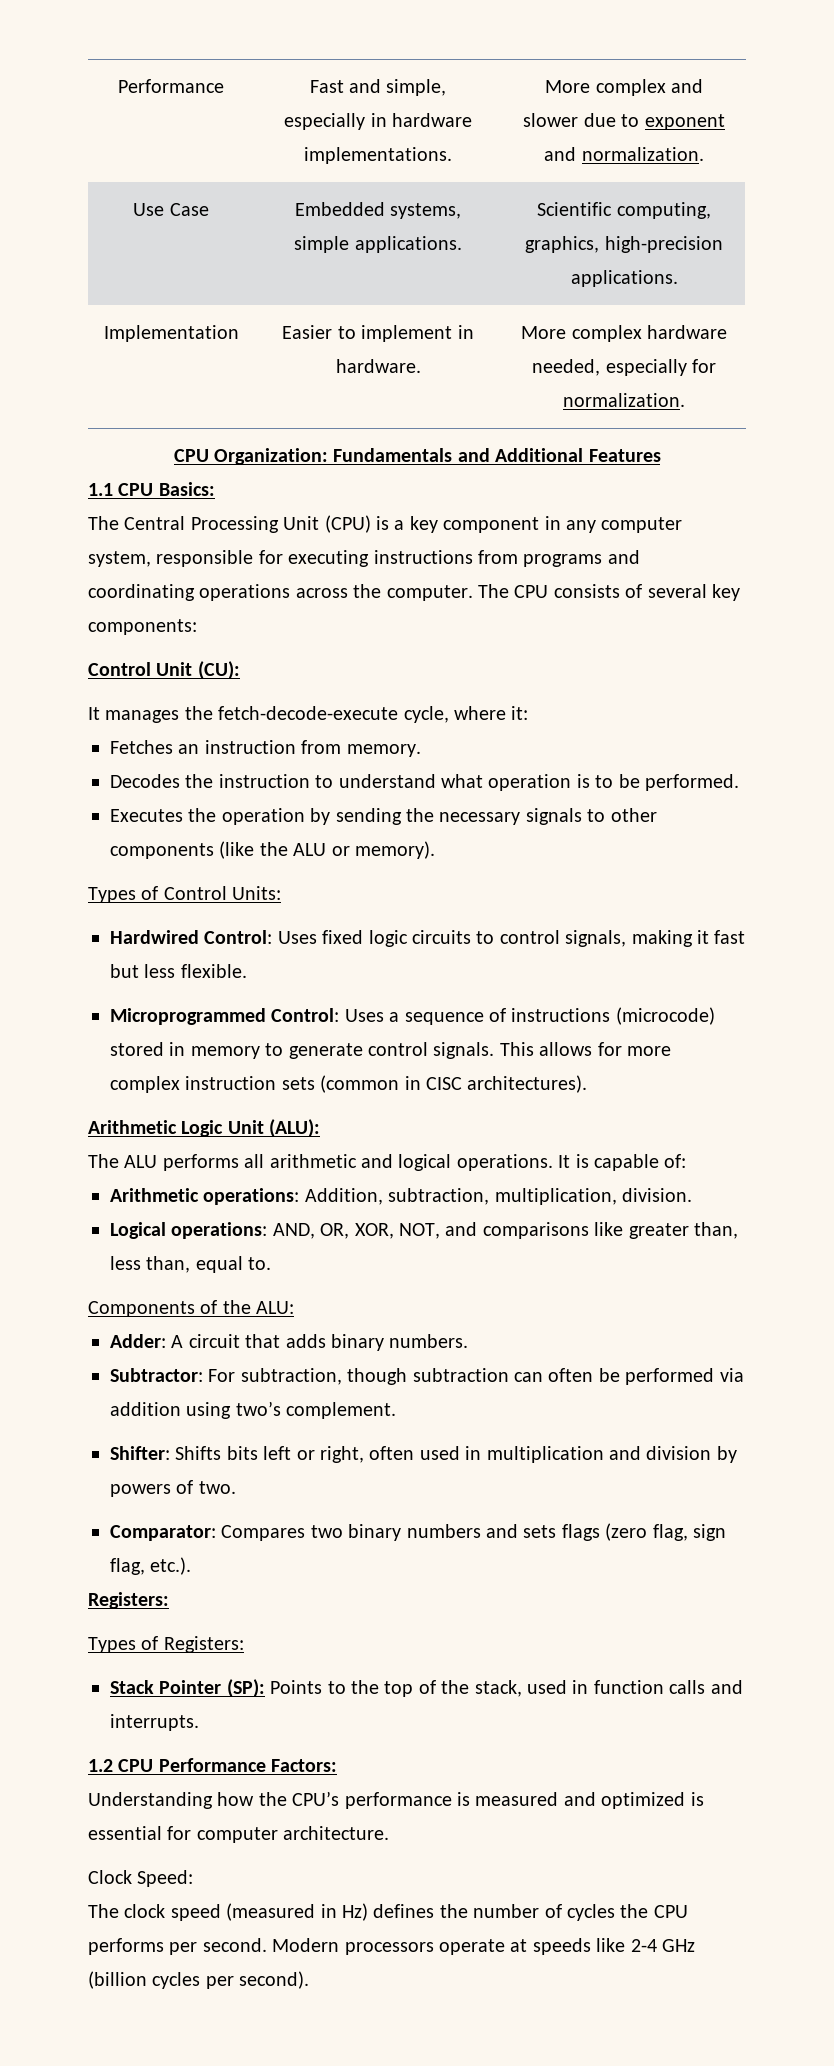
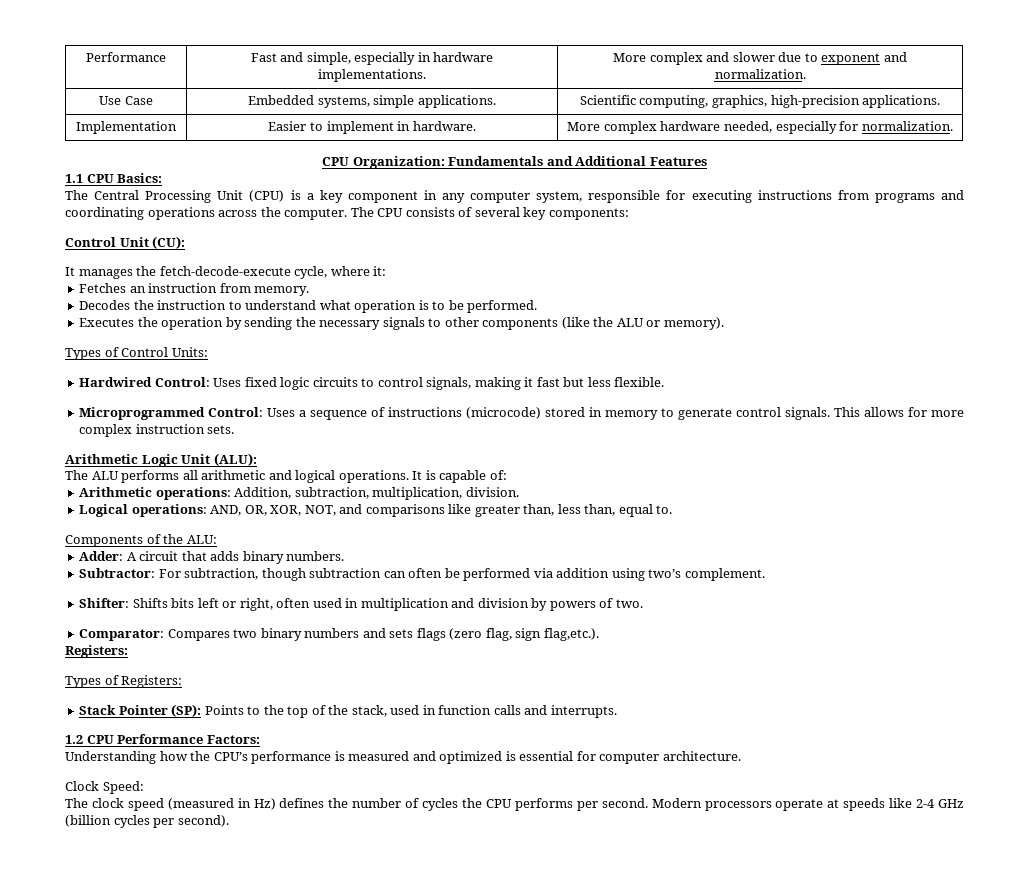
- This allows for more complex instruction sets (common in CISC architectures).
+ This allows for more complex instruction sets.
- Comparator: Compares two binary numbers and sets flags (zero flag, sign flag, etc.).
+ Comparator: Compares two binary numbers and sets flags (zero flag, sign flag,etc.).

